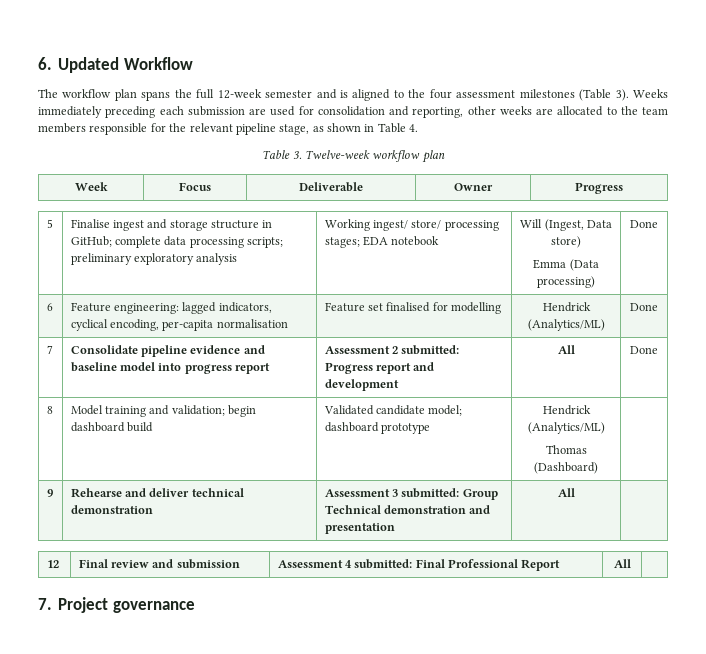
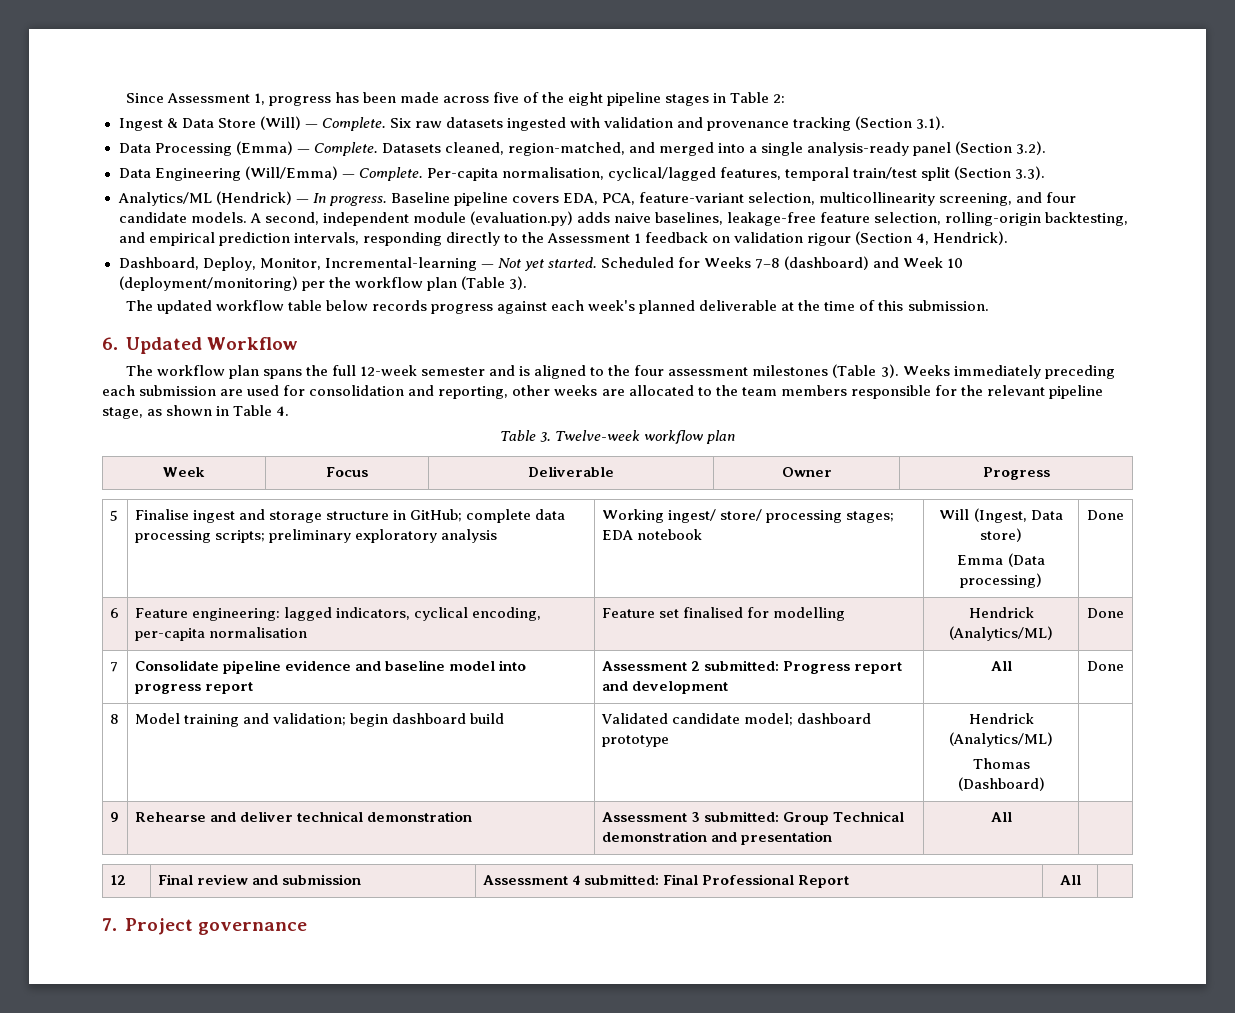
+ Since Assessment 1, progress has been made across five of the eight pipeline stages in Table 2:
+ Ingest & Data Store (Will) — Complete. Six raw datasets ingested with validation and provenance tracking (Section 3.1).
+ Data Processing (Emma) — Complete. Datasets cleaned, region-matched, and merged into a single analysis-ready panel (Section 3.2).
+ Data Engineering (Will/Emma) — Complete. Per-capita normalisation, cyclical/lagged features, temporal train/test split (Section 3.3).
+ Analytics/ML (Hendrick) — In progress. Baseline pipeline covers EDA, PCA, feature-variant selection, multicollinearity screening, and four candidate models. A second, independent module (evaluation.py) adds naive baselines, leakage-free feature selection, rolling-origin backtesting, and empirical prediction intervals, responding directly to the Assessment 1 feedback on validation rigour (Section 4, Hendrick).
+ Dashboard, Deploy, Monitor, Incremental-learning — Not yet started. Scheduled for Weeks 7–8 (dashboard) and Week 10 (deployment/monitoring) per the workflow plan (Table 3).
+ The updated workflow table below records progress against each week's planned deliverable at the time of this submission.

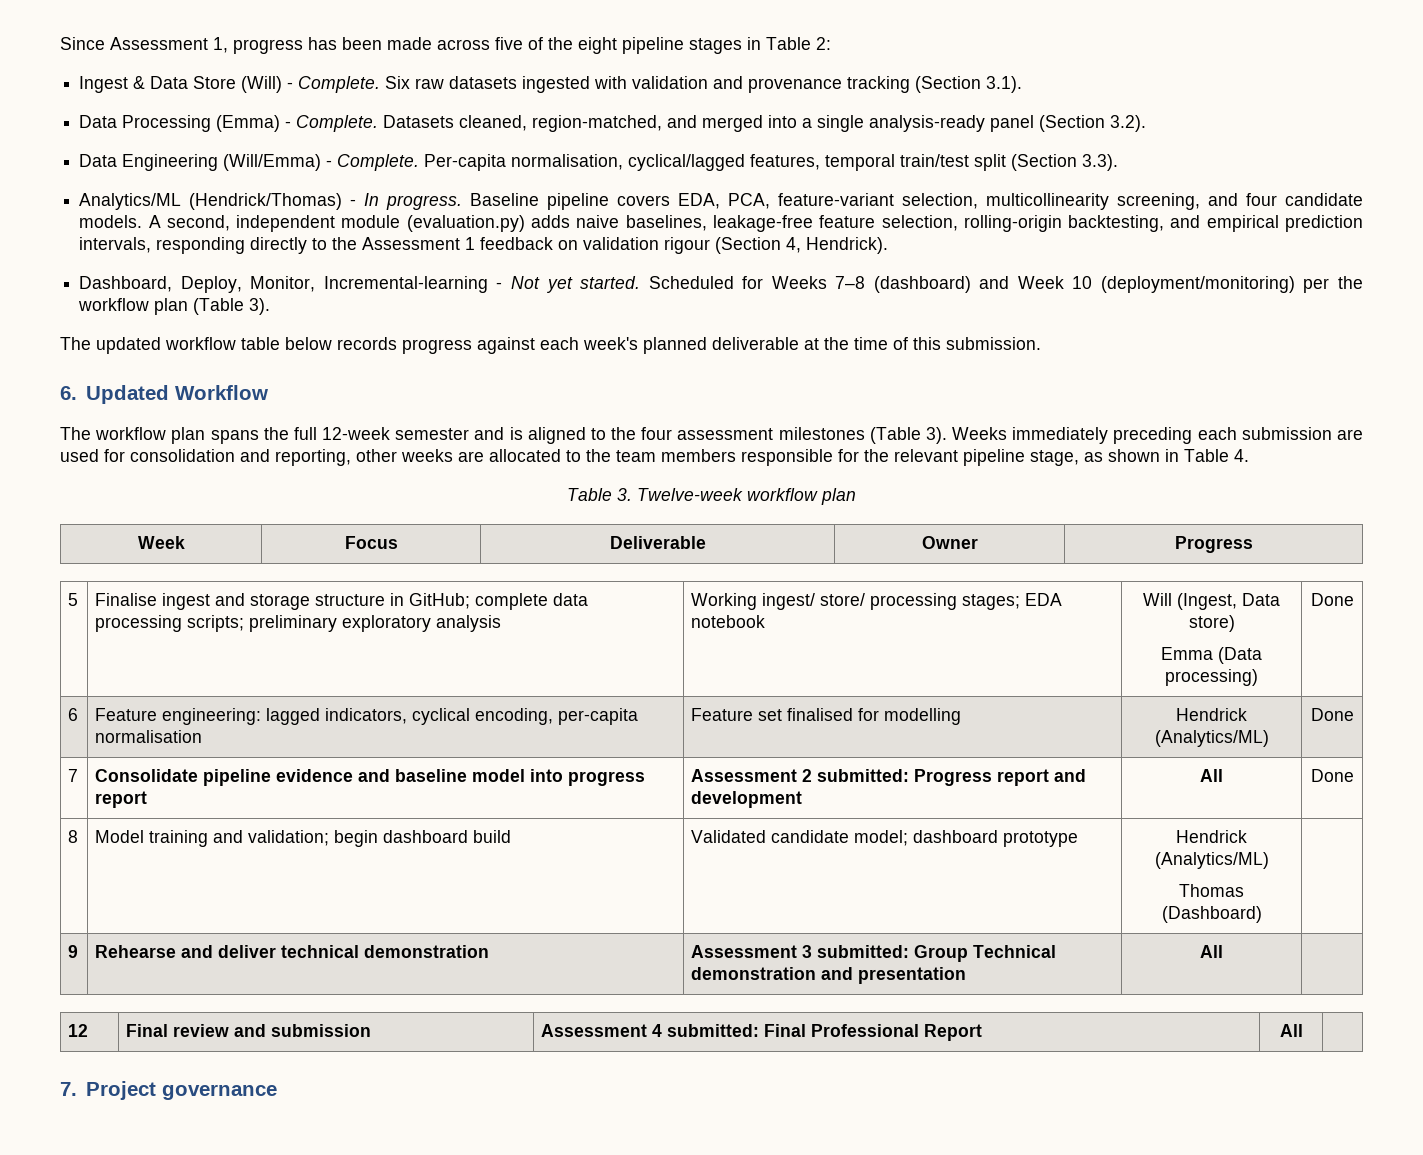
- Ingest & Data Store (Will) — Complete.
+ Ingest & Data Store (Will) - Complete.
- Data Processing (Emma) — Complete.
+ Data Processing (Emma) - Complete.
- Data Engineering (Will/Emma) — Complete.
+ Data Engineering (Will/Emma) - Complete.
- Analytics/ML (Hendrick) — In progress.
+ Analytics/ML (Hendrick/Thomas) - In progress.
- Dashboard, Deploy, Monitor, Incremental-learning — Not yet started.
+ Dashboard, Deploy, Monitor, Incremental-learning - Not yet started.

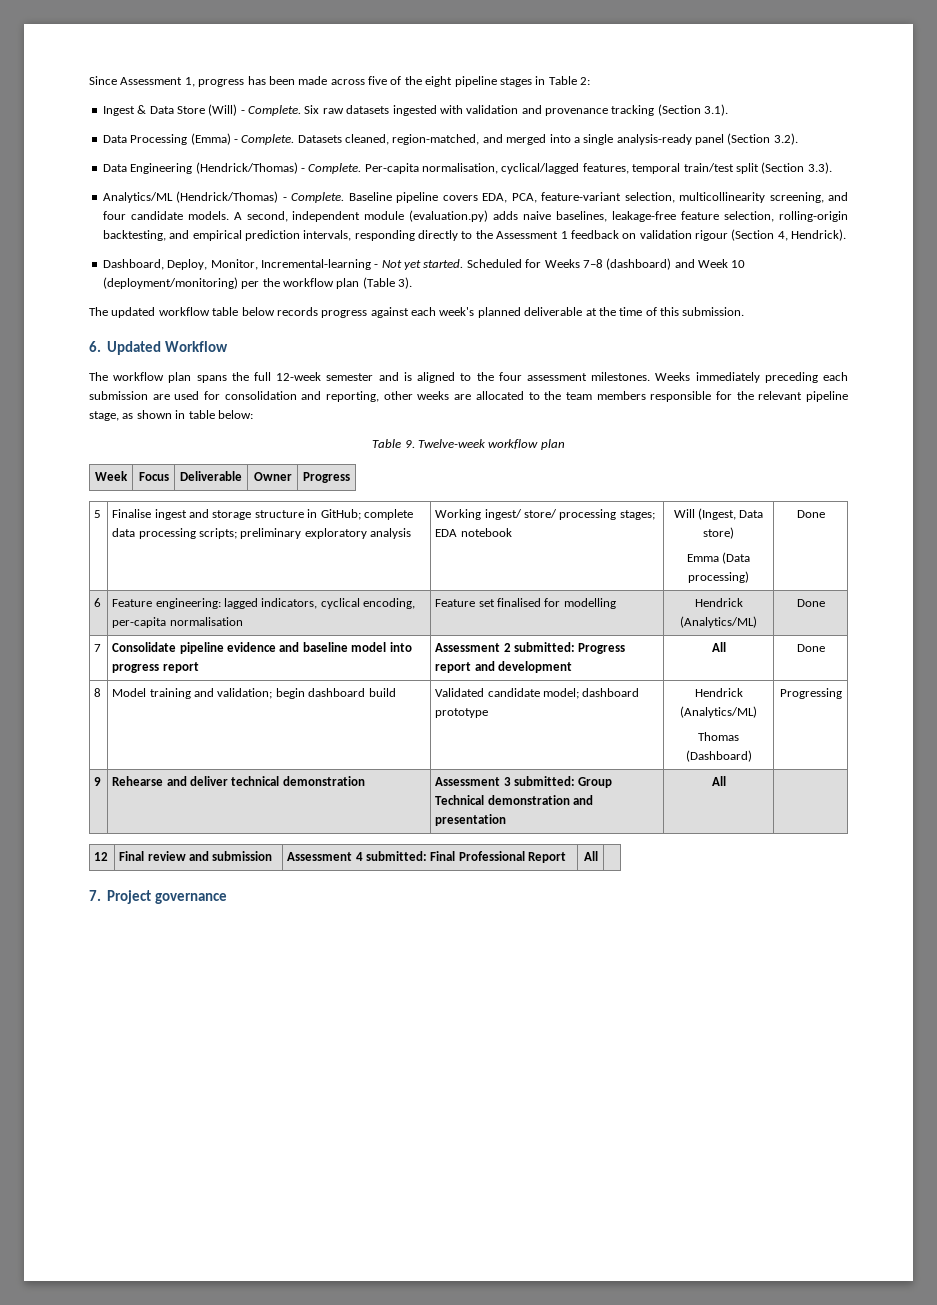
- Data Engineering (Will/Emma) - Complete.
+ Data Engineering (Hendrick/Thomas) - Complete.
- Analytics/ML (Hendrick/Thomas) - In progress.
+ Analytics/ML (Hendrick/Thomas) - Complete.
- The workflow plan spans the full 12-week semester and is aligned to the four assessment milestones (Table 3).
+ The workflow plan spans the full 12-week semester and is aligned to the four assessment milestones.
- Weeks immediately preceding each submission are used for consolidation and reporting, other weeks are allocated to the team members responsible for the relevant pipeline stage, as shown in Table 4.
- Table 3. Twelve-week workflow plan
+ Weeks immediately preceding each submission are used for consolidation and reporting, other weeks are allocated to the team members responsible for the relevant pipeline stage, as shown in table below:
+ Table 9. Twelve-week workflow plan
  8 | Model training and validation; begin dashboard build | Validated candidate model; dashboard prototype | Hendrick (Analytics/ML)
- Thomas (Dashboard) |
+ Thomas (Dashboard) | Progressing

